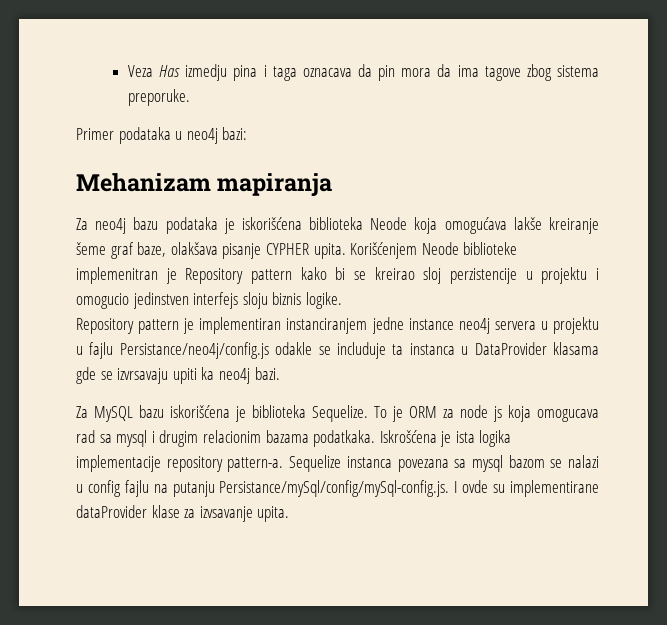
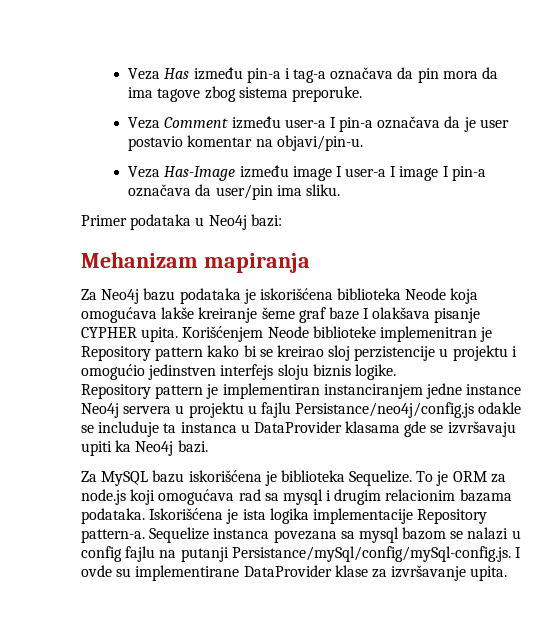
- Veza Has izmedju pina i taga oznacava da pin mora da ima tagove zbog sistema preporuke.
+ Veza Has između pin-a i tag-a označava da pin mora da ima tagove zbog sistema preporuke.
+ Veza Comment između user-a I pin-a označava da je user postavio komentar na objavi/pin-u.
+ Veza Has-Image između image I user-a I image I pin-a označava da user/pin ima sliku.
- Primer podataka u neo4j bazi:
+ Primer podataka u Neo4j bazi:
- Za neo4j bazu podataka je iskorišćena biblioteka Neode koja omogućava lakše kreiranje šeme graf baze, olakšava pisanje CYPHER upita.
+ Za Neo4j bazu podataka je iskorišćena biblioteka Neode koja omogućava lakše kreiranje šeme graf baze I olakšava pisanje CYPHER upita.
- Korišćenjem Neode biblioteke implemenitran je Repository pattern kako bi se kreirao sloj perzistencije u projektu i omogucio jedinstven interfejs sloju biznis logike.
+ Korišćenjem Neode biblioteke implemenitran je Repository pattern kako bi se kreirao sloj perzistencije u projektu i omogućio jedinstven interfejs sloju biznis logike.
- Repository pattern je implementiran instanciranjem jedne instance neo4j servera u projektu u fajlu Persistance/neo4j/config.js odakle se includuje ta instanca u DataProvider klasama gde se izvrsavaju upiti ka neo4j bazi.
+ Repository pattern je implementiran instanciranjem jedne instance Neo4j servera u projektu u fajlu Persistance/neo4j/config.js odakle se includuje ta instanca u DataProvider klasama gde se izvršavaju upiti ka Neo4j bazi.
- To je ORM za node js koja omogucava rad sa mysql i drugim relacionim bazama podatkaka. Iskrošćena je ista logika implementacije repository pattern-a.
+ To je ORM za node.js koji omogućava rad sa mysql i drugim relacionim bazama podataka. Iskorišćena je ista logika implementacije Repository pattern-a.
- Sequelize instanca povezana sa mysql bazom se nalazi u config fajlu na putanju Persistance/mySql/config/mySql-config.js. I ovde su implementirane dataProvider klase za izvsavanje upita.
+ Sequelize instanca povezana sa mysql bazom se nalazi u config fajlu na putanji Persistance/mySql/config/mySql-config.js. I ovde su implementirane DataProvider klase za izvršavanje upita.

